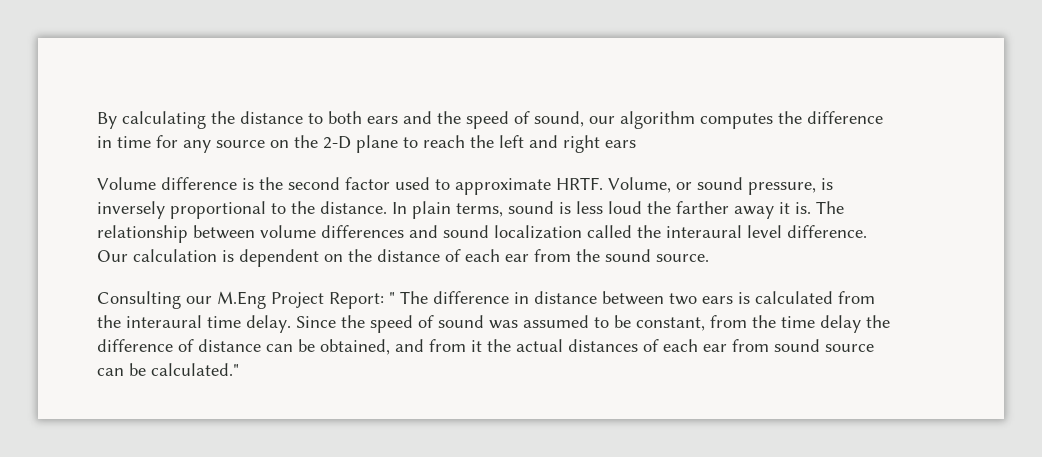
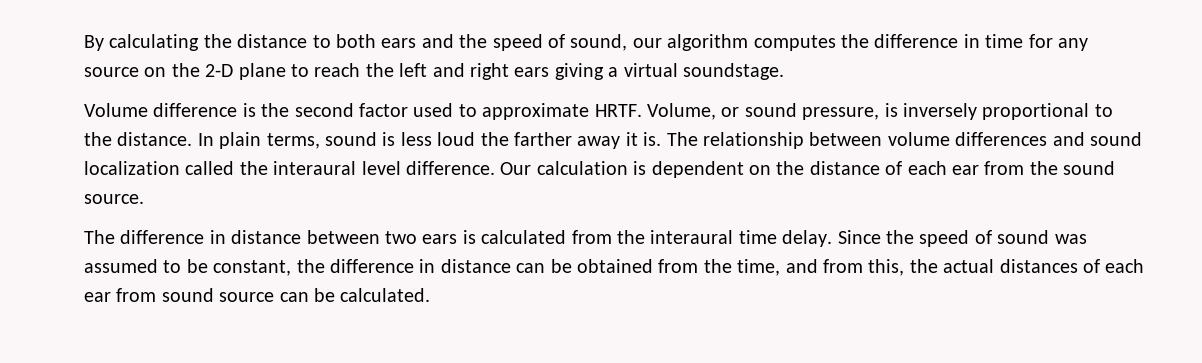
- By calculating the distance to both ears and the speed of sound, our algorithm computes the difference in time for any source on the 2-D plane to reach the left and right ears
+ By calculating the distance to both ears and the speed of sound, our algorithm computes the difference in time for any source on the 2-D plane to reach the left and right ears giving a virtual soundstage.
- Consulting our M.Eng Project Report: " The difference in distance between two ears is calculated from the interaural time delay.
+ The difference in distance between two ears is calculated from the interaural time delay.
- Since the speed of sound was assumed to be constant, from the time delay the difference of distance can be obtained, and from it the actual distances of each ear from sound source can be calculated."
+ Since the speed of sound was assumed to be constant, the difference in distance can be obtained from the time, and from this, the actual distances of each ear from sound source can be calculated.

